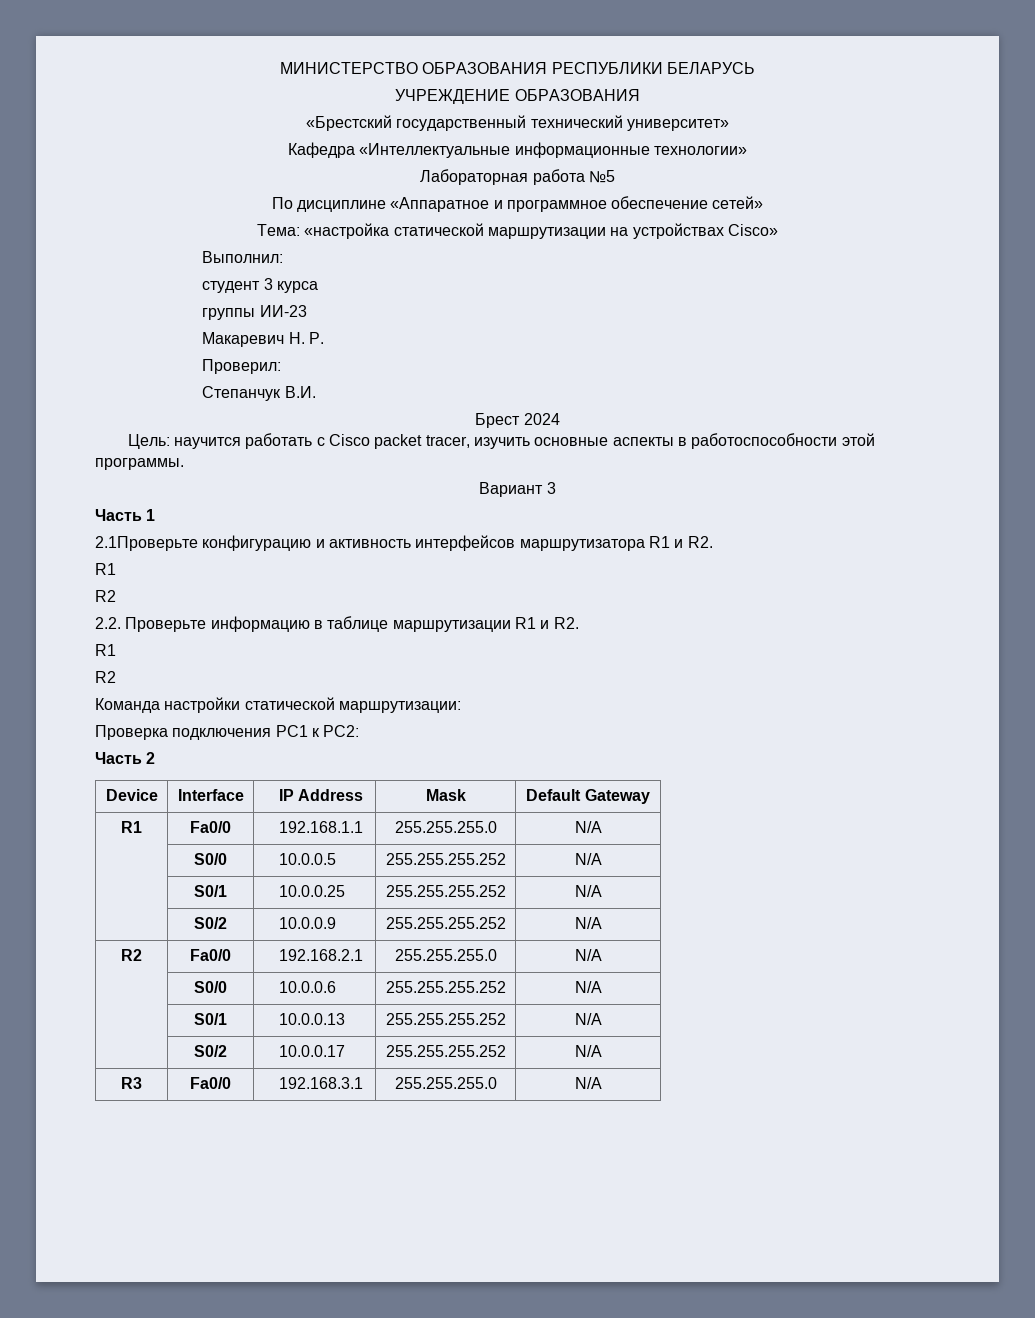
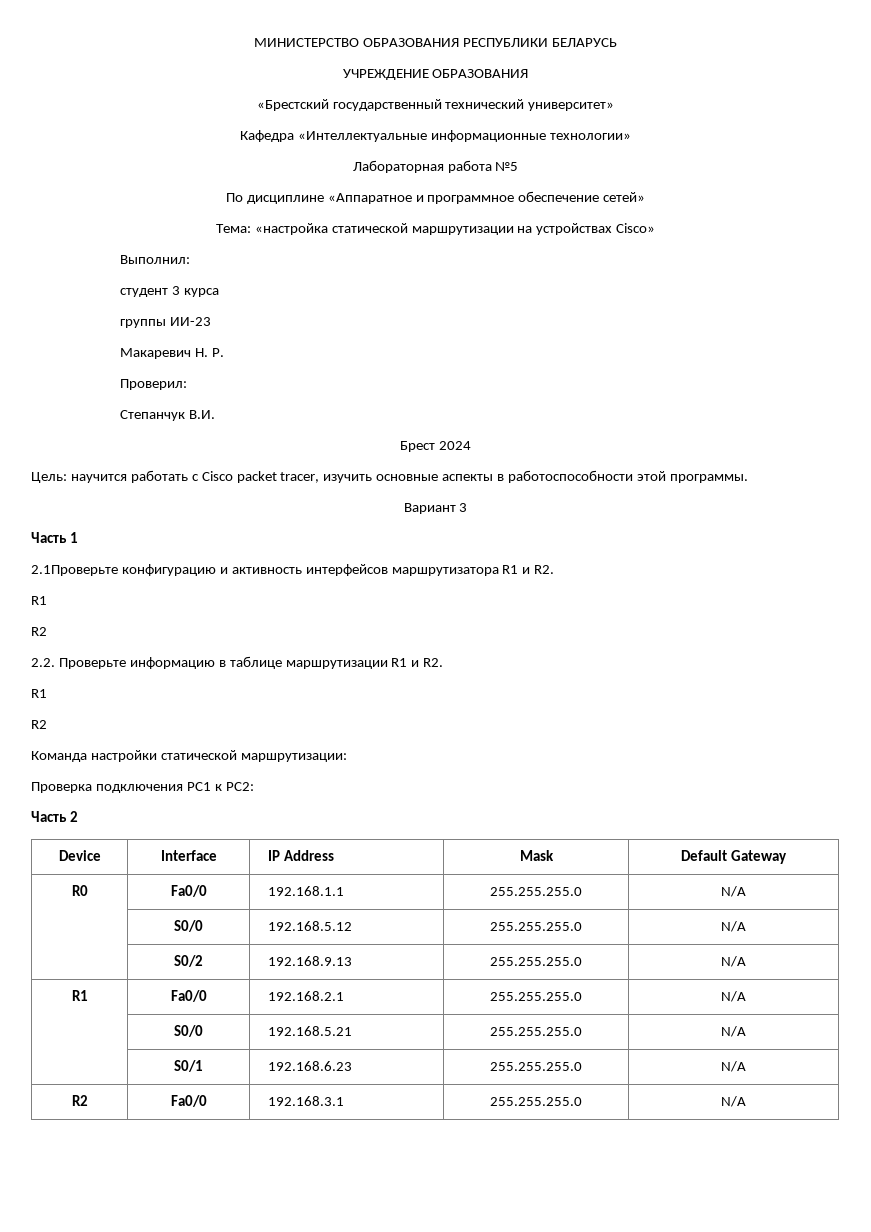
- R1 | Fa0/0 | 192.168.1.1 | 255.255.255.0 | N/A
+ R0 | Fa0/0 | 192.168.1.1 | 255.255.255.0 | N/A
- | S0/0 | 10.0.0.5 | 255.255.255.252 | N/A
- | S0/1 | 10.0.0.25 | 255.255.255.252 | N/A
- | S0/2 | 10.0.0.9 | 255.255.255.252 | N/A
- R2 | Fa0/0 | 192.168.2.1 | 255.255.255.0 | N/A
+ | S0/0 | 192.168.5.12 | 255.255.255.0 | N/A
+ | S0/2 | 192.168.9.13 | 255.255.255.0 | N/A
+ R1 | Fa0/0 | 192.168.2.1 | 255.255.255.0 | N/A
- | S0/0 | 10.0.0.6 | 255.255.255.252 | N/A
- | S0/1 | 10.0.0.13 | 255.255.255.252 | N/A
- | S0/2 | 10.0.0.17 | 255.255.255.252 | N/A
- R3 | Fa0/0 | 192.168.3.1 | 255.255.255.0 | N/A
+ | S0/0 | 192.168.5.21 | 255.255.255.0 | N/A
+ | S0/1 | 192.168.6.23 | 255.255.255.0 | N/A
+ R2 | Fa0/0 | 192.168.3.1 | 255.255.255.0 | N/A

